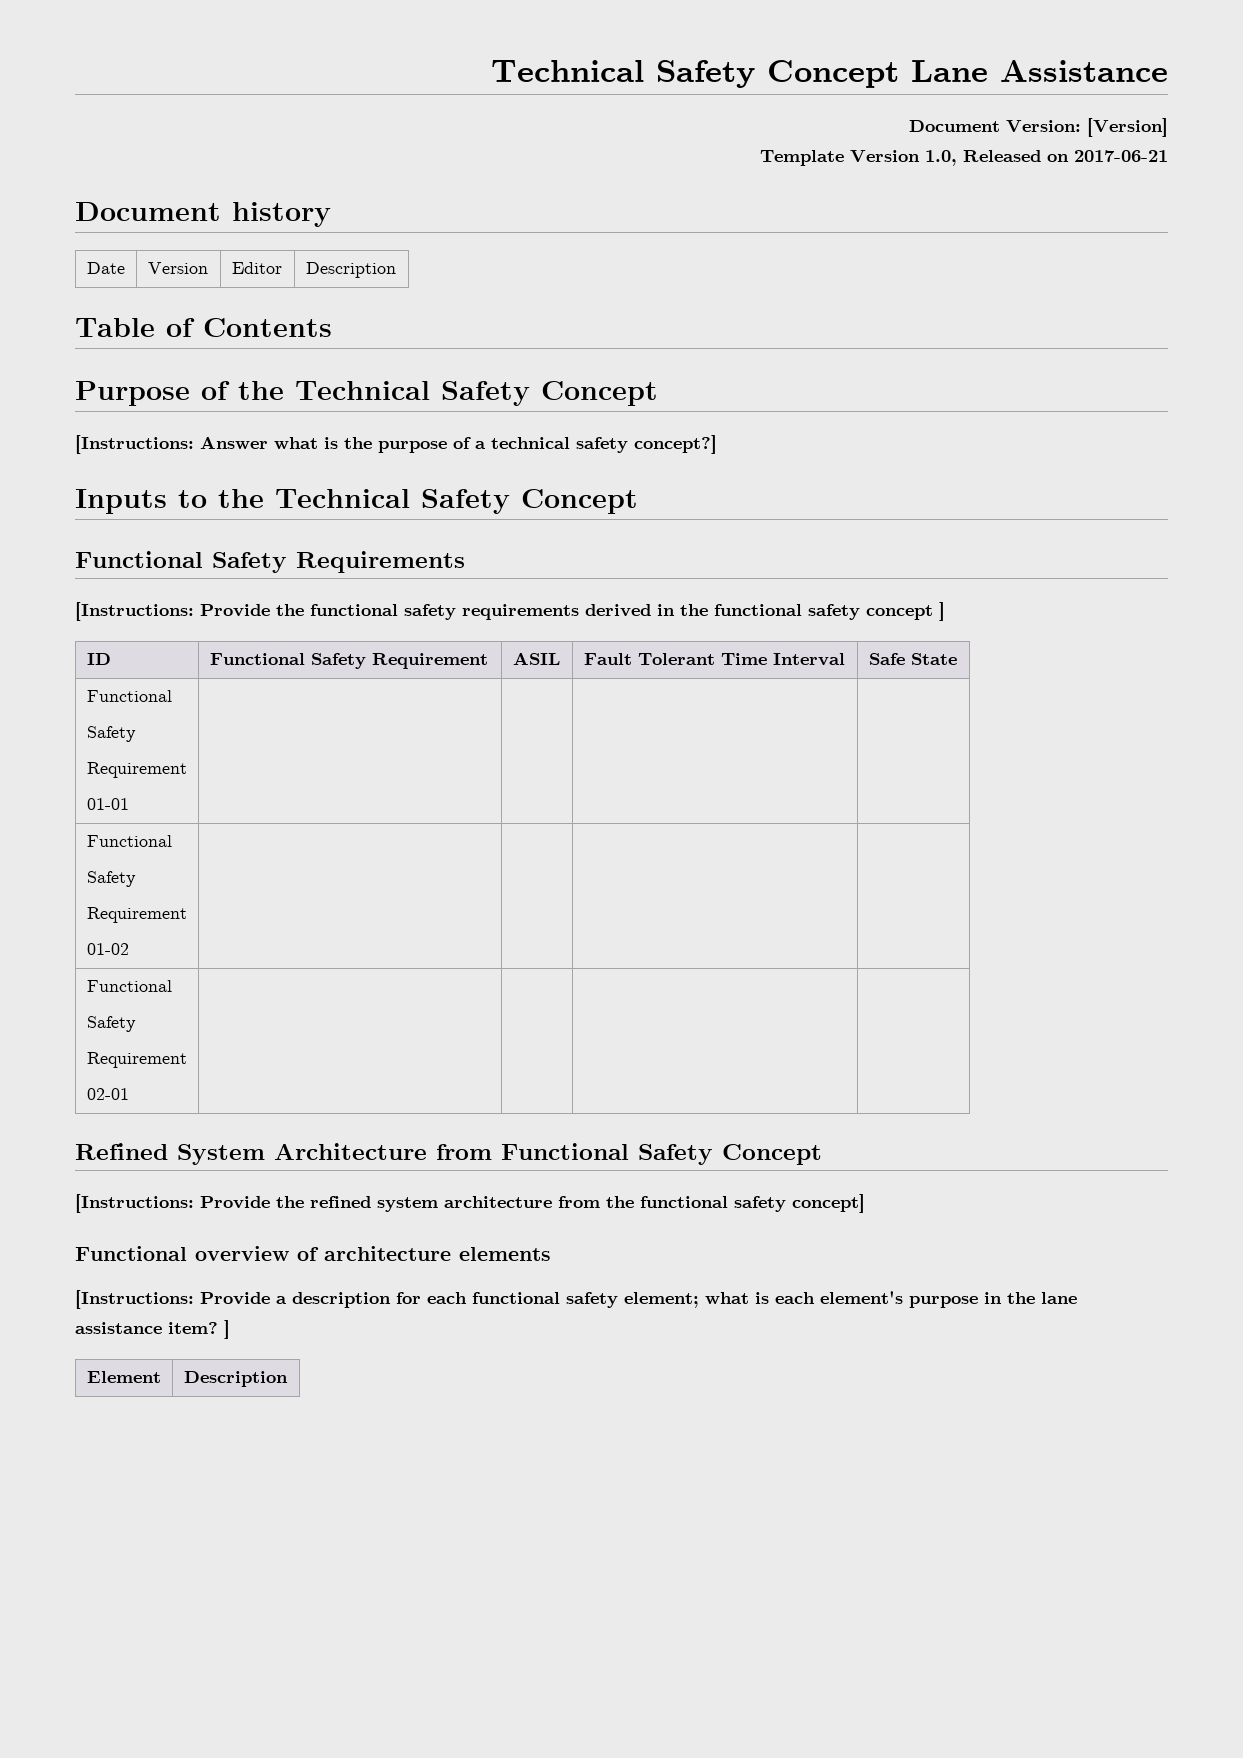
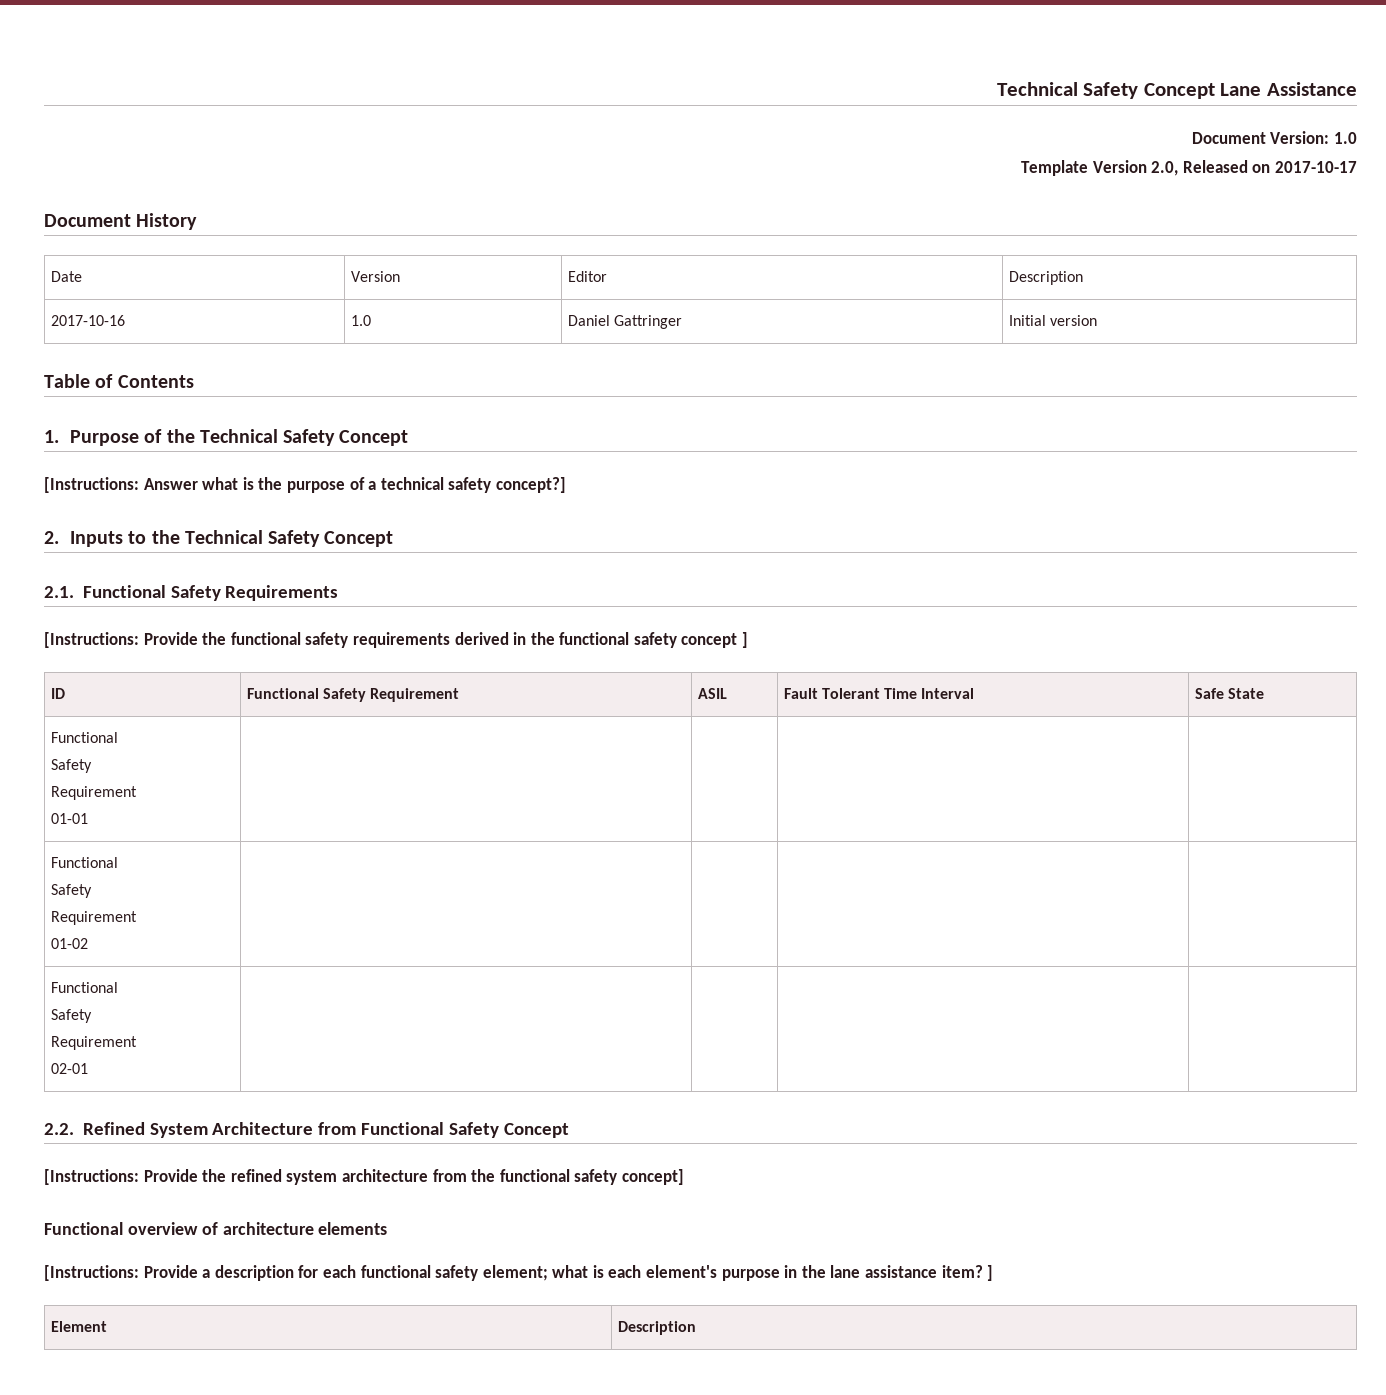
- Document Version: [Version]
+ Document Version: 1.0
- Template Version 1.0, Released on 2017-06-21
- Document history
+ Template Version 2.0, Released on 2017-10-17
+ Document History
+ 2017-10-16 | 1.0 | Daniel Gattringer | Initial version
- Purpose of the Technical Safety Concept
+ 1. Purpose of the Technical Safety Concept
- Inputs to the Technical Safety Concept
+ 2. Inputs to the Technical Safety Concept
- Functional Safety Requirements
+ 2.1. Functional Safety Requirements
- Refined System Architecture from Functional Safety Concept
+ 2.2. Refined System Architecture from Functional Safety Concept

